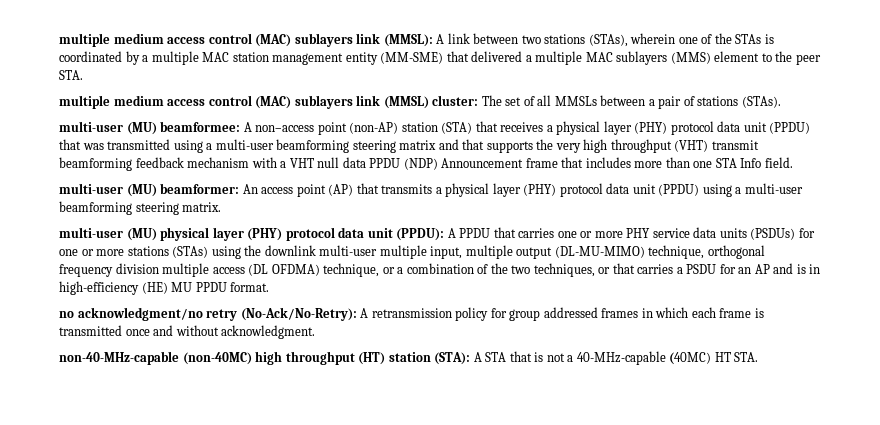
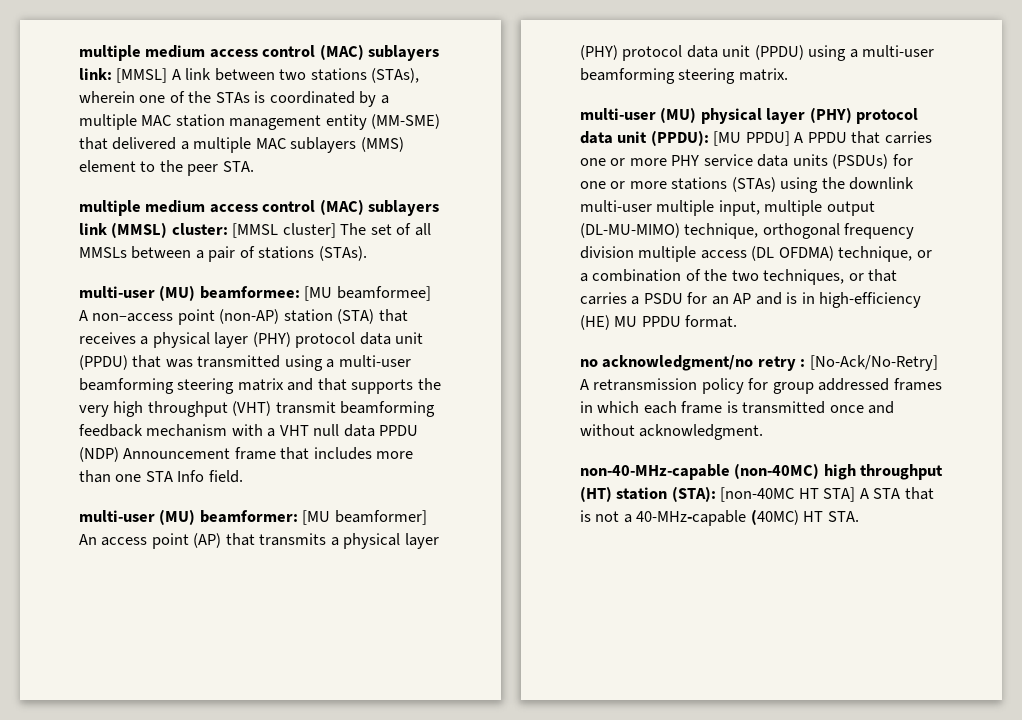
- multiple medium access control (MAC) sublayers link (MMSL): A link between two stations (STAs), wherein one of the STAs is coordinated by a multiple MAC station management entity (MM-SME) that delivered a multiple MAC sublayers (MMS) element to the peer STA.
+ multiple medium access control (MAC) sublayers link: [MMSL] A link between two stations (STAs), wherein one of the STAs is coordinated by a multiple MAC station management entity (MM-SME) that delivered a multiple MAC sublayers (MMS) element to the peer STA.
- multiple medium access control (MAC) sublayers link (MMSL) cluster: The set of all MMSLs between a pair of stations (STAs).
+ multiple medium access control (MAC) sublayers link (MMSL) cluster: [MMSL cluster] The set of all MMSLs between a pair of stations (STAs).
- multi-user (MU) beamformee: A non–access point (non-AP) station (STA) that receives a physical layer (PHY) protocol data unit (PPDU) that was transmitted using a multi-user beamforming steering matrix and that supports the very high throughput (VHT) transmit beamforming feedback mechanism with a VHT null data PPDU (NDP) Announcement frame that includes more than one STA Info field.
+ multi-user (MU) beamformee: [MU beamformee] A non–access point (non-AP) station (STA) that receives a physical layer (PHY) protocol data unit (PPDU) that was transmitted using a multi-user beamforming steering matrix and that supports the very high throughput (VHT) transmit beamforming feedback mechanism with a VHT null data PPDU (NDP) Announcement frame that includes more than one STA Info field.
- multi-user (MU) beamformer: An access point (AP) that transmits a physical layer (PHY) protocol data unit (PPDU) using a multi-user beamforming steering matrix.
+ multi-user (MU) beamformer: [MU beamformer] An access point (AP) that transmits a physical layer (PHY) protocol data unit (PPDU) using a multi-user beamforming steering matrix.
- A PPDU that carries one or more PHY service data units (PSDUs) for one or more stations (STAs) using the downlink multi-user multiple input, multiple output (DL-MU-MIMO) technique, orthogonal frequency division multiple access (DL OFDMA) technique, or a combination of the two techniques, or that carries a PSDU for an AP and is in high-efficiency (HE) MU PPDU format.
+ [MU PPDU] A PPDU that carries one or more PHY service data units (PSDUs) for one or more stations (STAs) using the downlink multi-user multiple input, multiple output (DL-MU-MIMO) technique, orthogonal frequency division multiple access (DL OFDMA) technique, or a combination of the two techniques, or that carries a PSDU for an AP and is in high-efficiency (HE) MU PPDU format.
- no acknowledgment/no retry (No-Ack/No-Retry): A retransmission policy for group addressed frames in which each frame is transmitted once and without acknowledgment.
+ no acknowledgment/no retry : [No-Ack/No-Retry] A retransmission policy for group addressed frames in which each frame is transmitted once and without acknowledgment.
- non-40-MHz-capable (non-40MC) high throughput (HT) station (STA): A STA that is not a 40-MHz-capable (40MC) HT STA.
+ non-40-MHz-capable (non-40MC) high throughput (HT) station (STA): [non-40MC HT STA] A STA that is not a 40-MHz-capable (40MC) HT STA.

